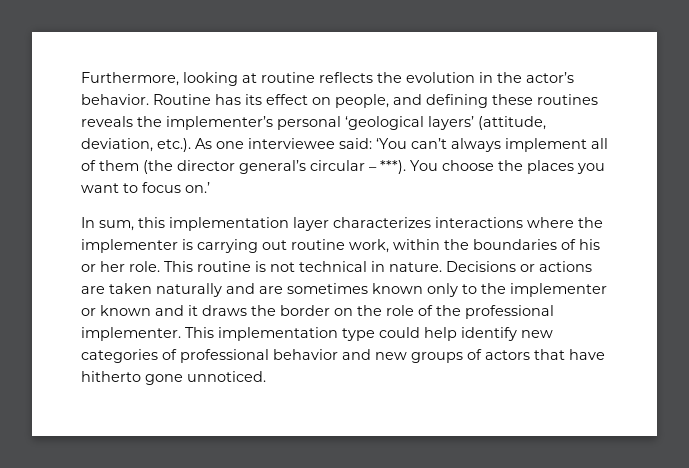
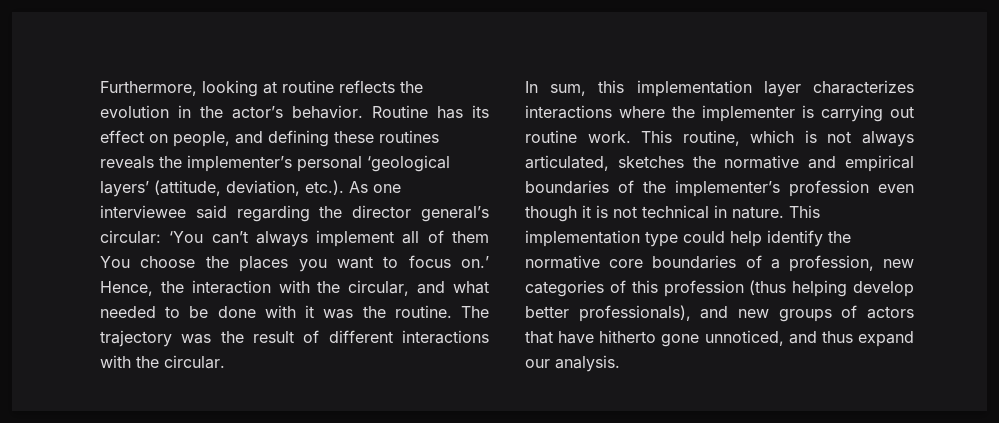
- Routine has its effect on people, and defining these routines reveals the implementer’s personal ‘geological layers’ (attitude, deviation, etc.). As one interviewee said: ‘You can’t always implement all of them (the director general’s circular – ***). You choose the places you want to focus on.’
+ Routine has its effect on people, and defining these routines reveals the implementer’s personal ‘geological layers’ (attitude, deviation, etc.). As one interviewee said regarding the director general’s circular: ‘You can’t always implement all of them You choose the places you want to focus on.’ Hence, the interaction with the circular, and what needed to be done with it was the routine. The trajectory was the result of different interactions with the circular.
- In sum, this implementation layer characterizes interactions where the implementer is carrying out routine work, within the boundaries of his or her role. This routine is not technical in nature.
+ In sum, this implementation layer characterizes interactions where the implementer is carrying out routine work. This routine, which is not always articulated, sketches the normative and empirical boundaries of the implementer’s profession even though it is not technical in nature.
- Decisions or actions are taken naturally and are sometimes known only to the implementer or known and it draws the border on the role of the professional implementer.
- This implementation type could help identify new categories of professional behavior and new groups of actors that have hitherto gone unnoticed.
+ This implementation type could help identify the normative core boundaries of a profession, new categories of this profession (thus helping develop better professionals), and new groups of actors that have hitherto gone unnoticed, and thus expand our analysis.

